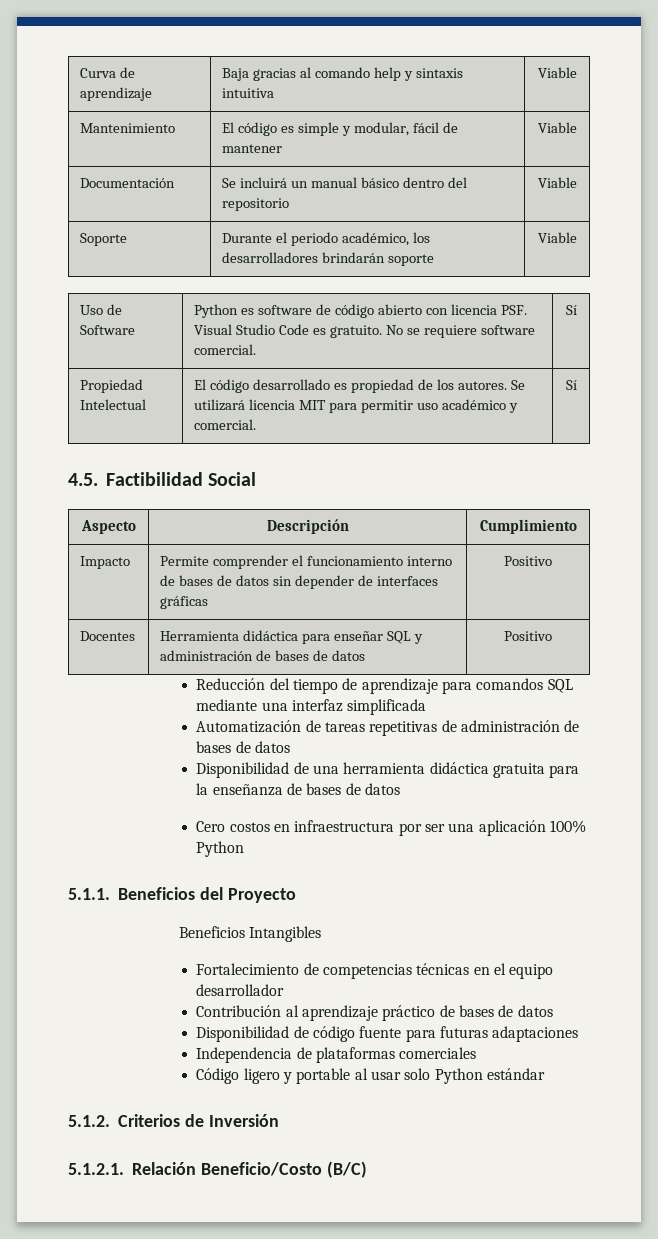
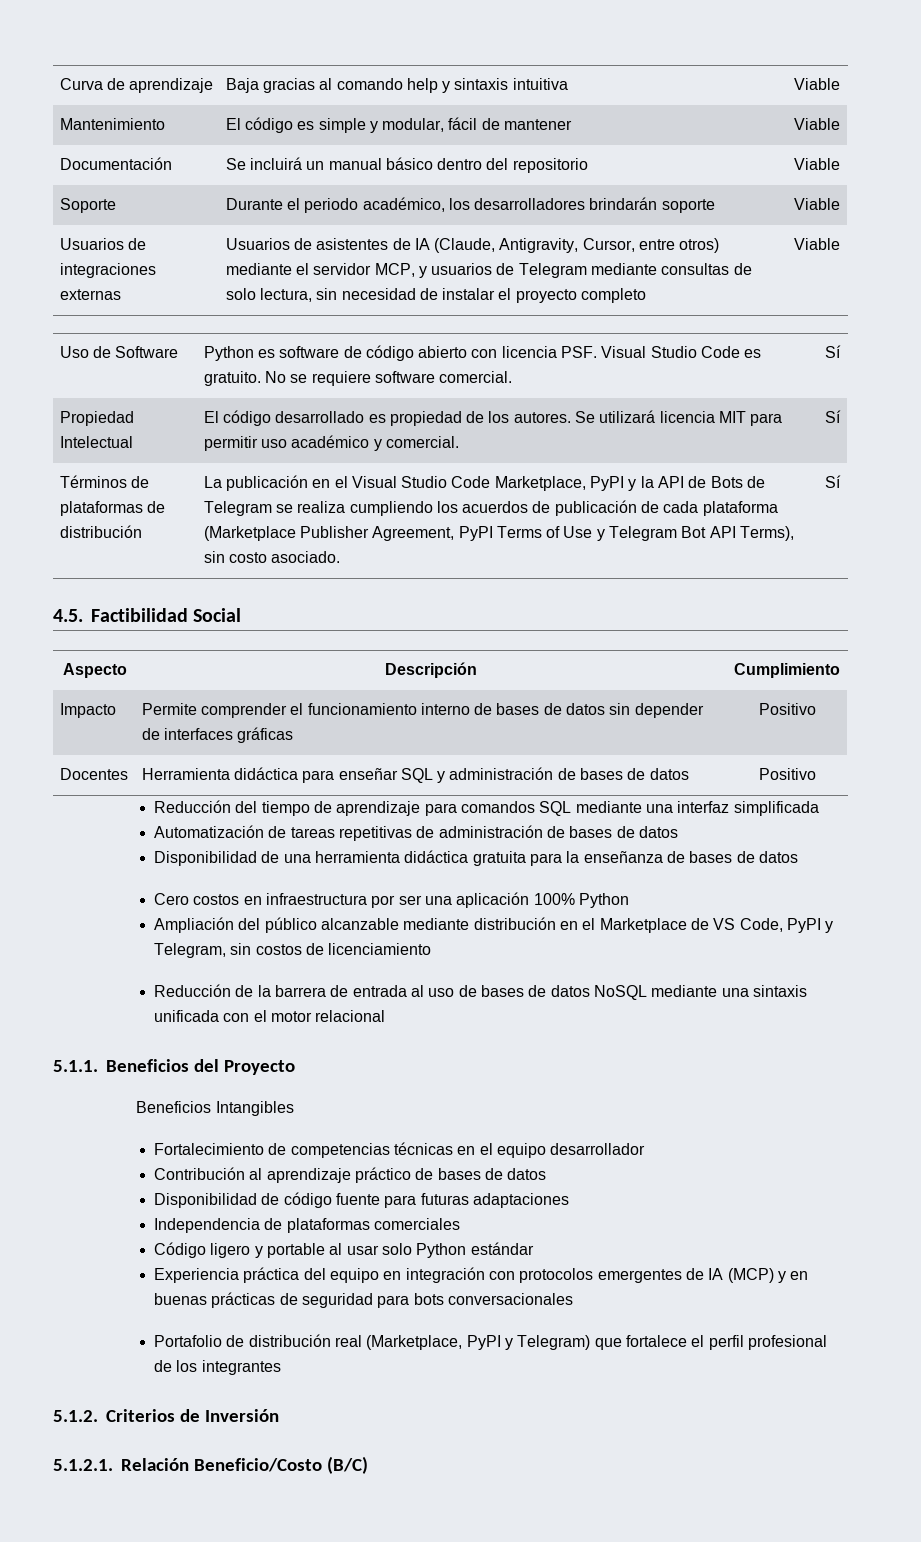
+ Usuarios de integraciones externas | Usuarios de asistentes de IA (Claude, Antigravity, Cursor, entre otros) mediante el servidor MCP, y usuarios de Telegram mediante consultas de solo lectura, sin necesidad de instalar el proyecto completo | Viable
+ Términos de plataformas de distribución | La publicación en el Visual Studio Code Marketplace, PyPI y la API de Bots de Telegram se realiza cumpliendo los acuerdos de publicación de cada plataforma (Marketplace Publisher Agreement, PyPI Terms of Use y Telegram Bot API Terms), sin costo asociado. | Sí
+ Ampliación del público alcanzable mediante distribución en el Marketplace de VS Code, PyPI y Telegram, sin costos de licenciamiento
+ Reducción de la barrera de entrada al uso de bases de datos NoSQL mediante una sintaxis unificada con el motor relacional
+ Experiencia práctica del equipo en integración con protocolos emergentes de IA (MCP) y en buenas prácticas de seguridad para bots conversacionales
+ Portafolio de distribución real (Marketplace, PyPI y Telegram) que fortalece el perfil profesional de los integrantes

